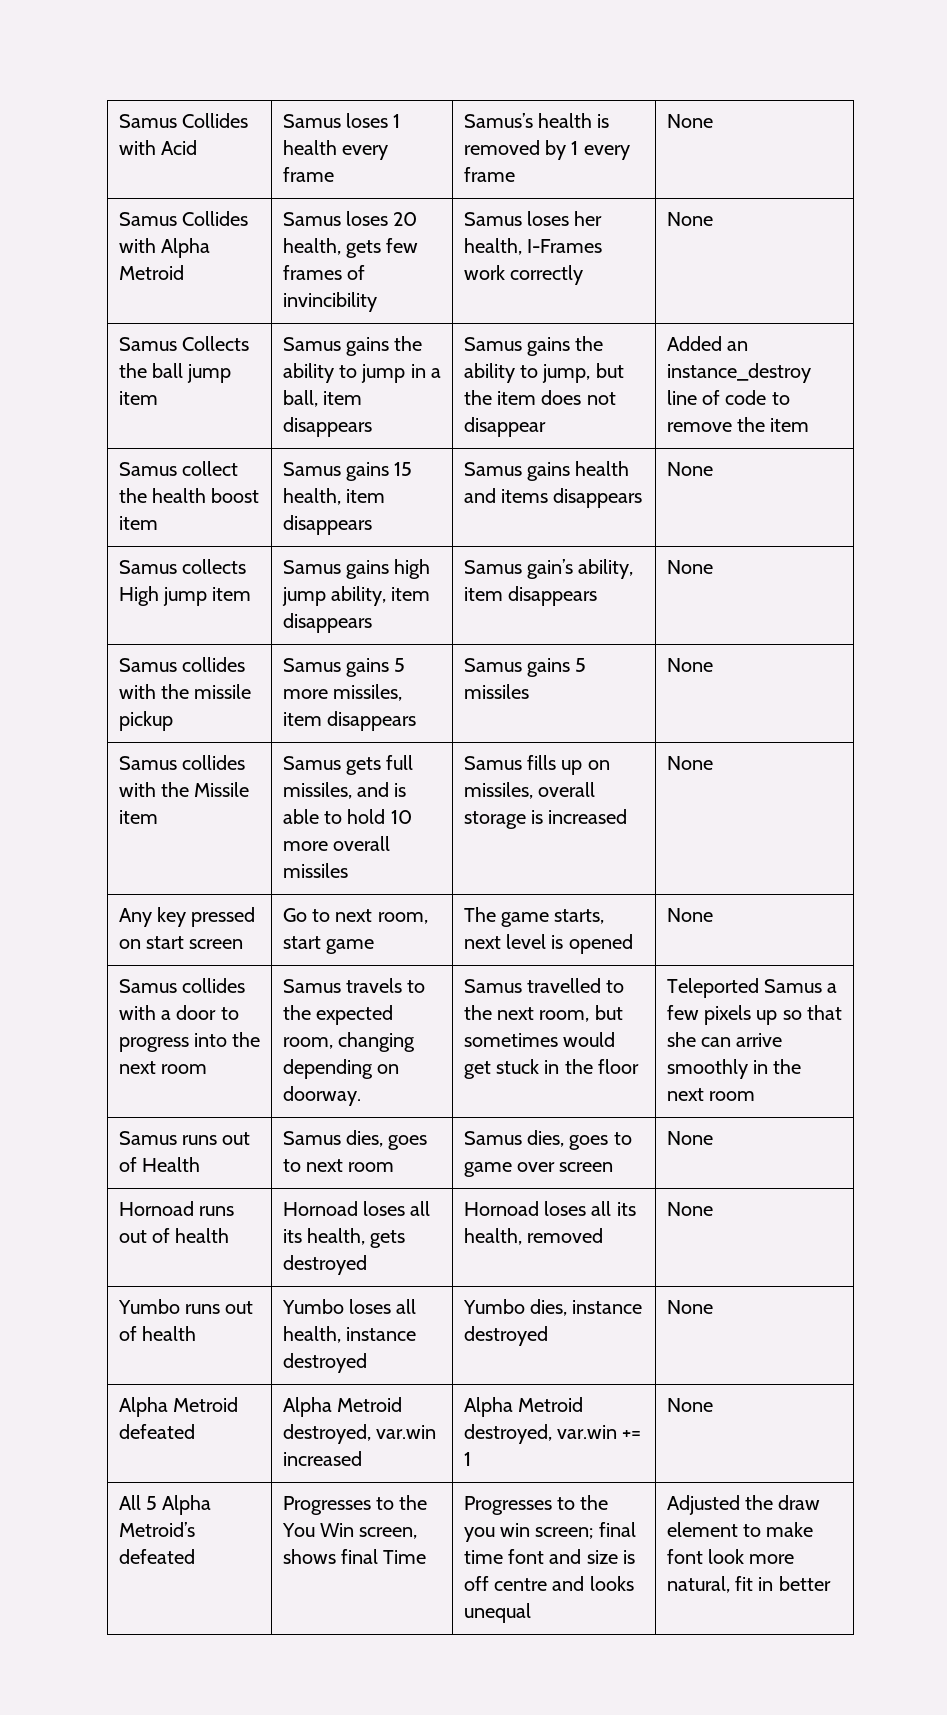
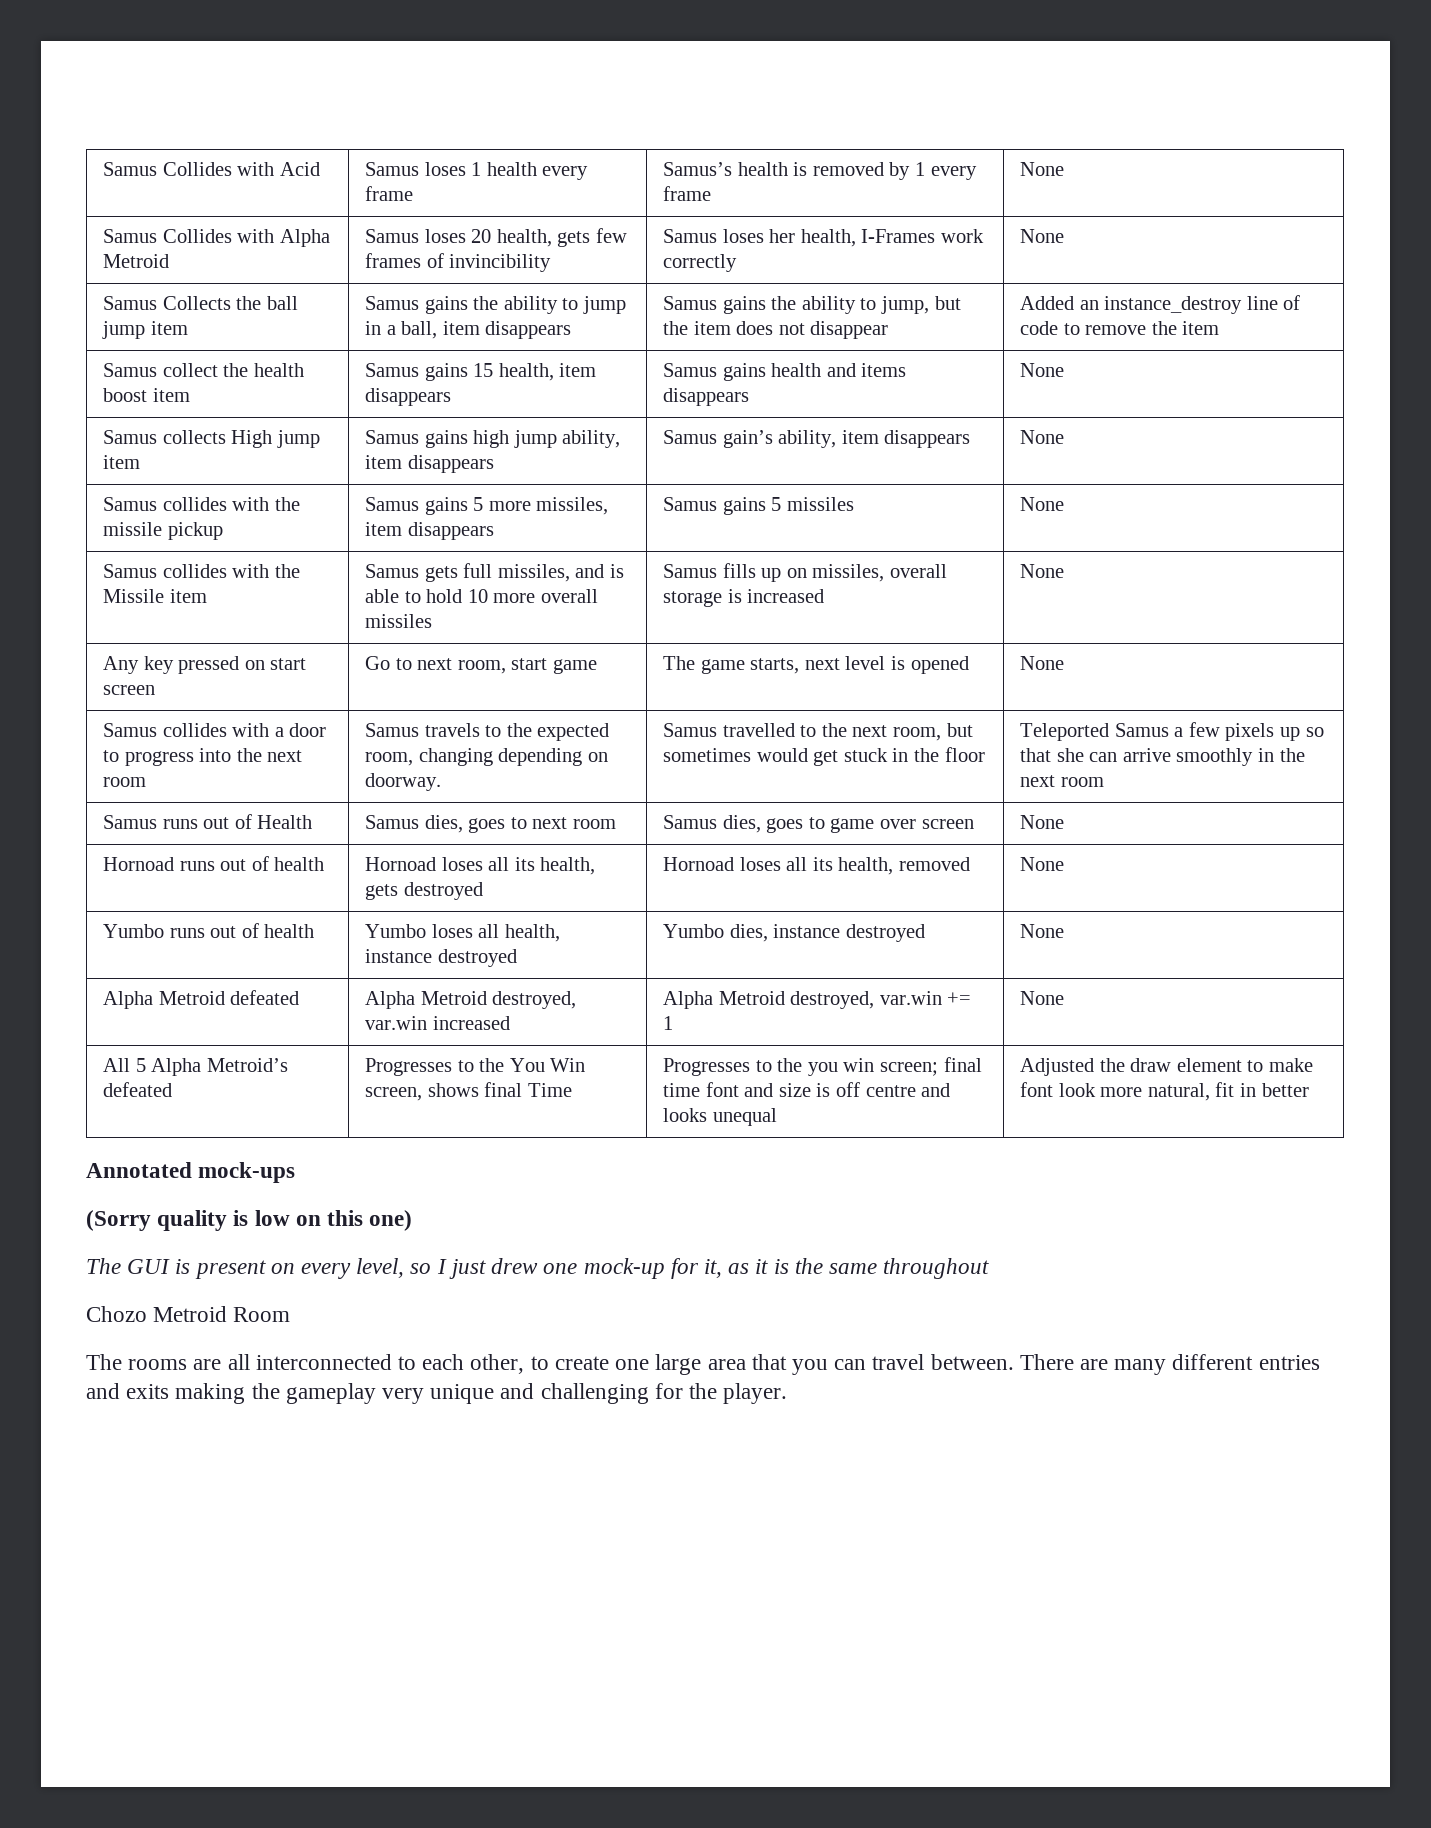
+ Annotated mock-ups
+ (Sorry quality is low on this one)
+ The GUI is present on every level, so I just drew one mock-up for it, as it is the same throughout
+ Chozo Metroid Room
+ The rooms are all interconnected to each other, to create one large area that you can travel between. There are many different entries and exits making the gameplay very unique and challenging for the player.

